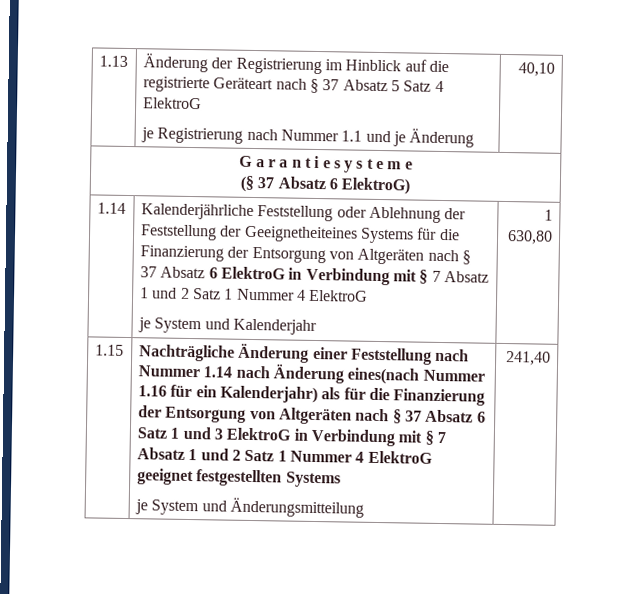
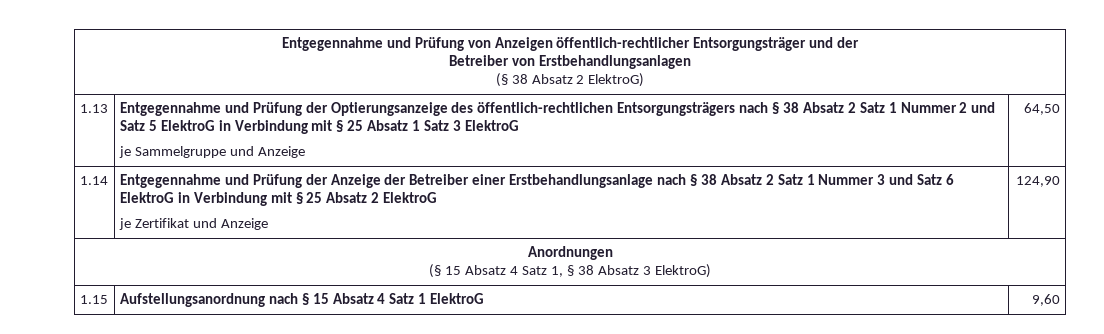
- 1.13 | Änderung der Registrierung im Hinblick auf die registrierte Geräteart nach § 37 Absatz 5 Satz 4 ElektroG
- je Registrierung nach Nummer 1.1 und je Änderung | 40,10
- G a r a n t i e s y s t e m e
- (§ 37 Absatz 6 ElektroG)
- 1.14 | Kalenderjährliche Feststellung oder Ablehnung der Feststellung der Geeignetheiteines Systems für die Finanzierung der Entsorgung von Altgeräten nach § 37 Absatz 6 ElektroG in Verbindung mit § 7 Absatz 1 und 2 Satz 1 Nummer 4 ElektroG
- je System und Kalenderjahr | 1 630,80
- 1.15 | Nachträgliche Änderung einer Feststellung nach Nummer 1.14 nach Änderung eines(nach Nummer 1.16 für ein Kalenderjahr) als für die Finanzierung der Entsorgung von Altgeräten nach § 37 Absatz 6 Satz 1 und 3 ElektroG in Verbindung mit § 7 Absatz 1 und 2 Satz 1 Nummer 4 ElektroG geeignet festgestellten Systems
- je System und Änderungsmitteilung | 241,40
+ Entgegennahme und Prüfung von Anzeigen öffentlich-rechtlicher Entsorgungsträger und der
+ Betreiber von Erstbehandlungsanlagen
+ (§ 38 Absatz 2 ElektroG)
+ 1.13 | Entgegennahme und Prüfung der Optierungsanzeige des öffentlich-rechtlichen Entsorgungsträgers nach § 38 Absatz 2 Satz 1 Nummer 2 und Satz 5 ElektroG in Verbindung mit § 25 Absatz 1 Satz 3 ElektroG
+ je Sammelgruppe und Anzeige | 64,50
+ 1.14 | Entgegennahme und Prüfung der Anzeige der Betreiber einer Erstbehandlungsanlage nach § 38 Absatz 2 Satz 1 Nummer 3 und Satz 6 ElektroG in Verbindung mit § 25 Absatz 2 ElektroG
+ je Zertifikat und Anzeige | 124,90
+ Anordnungen
+ (§ 15 Absatz 4 Satz 1, § 38 Absatz 3 ElektroG)
+ 1.15 | Aufstellungsanordnung nach § 15 Absatz 4 Satz 1 ElektroG | 9,60

